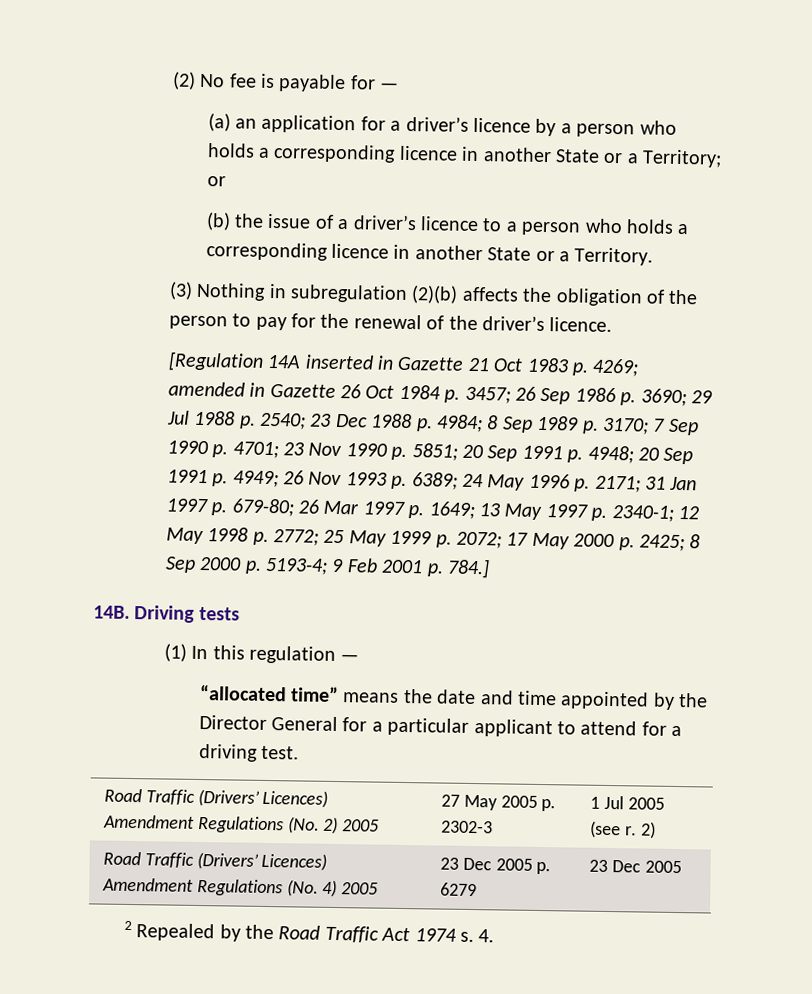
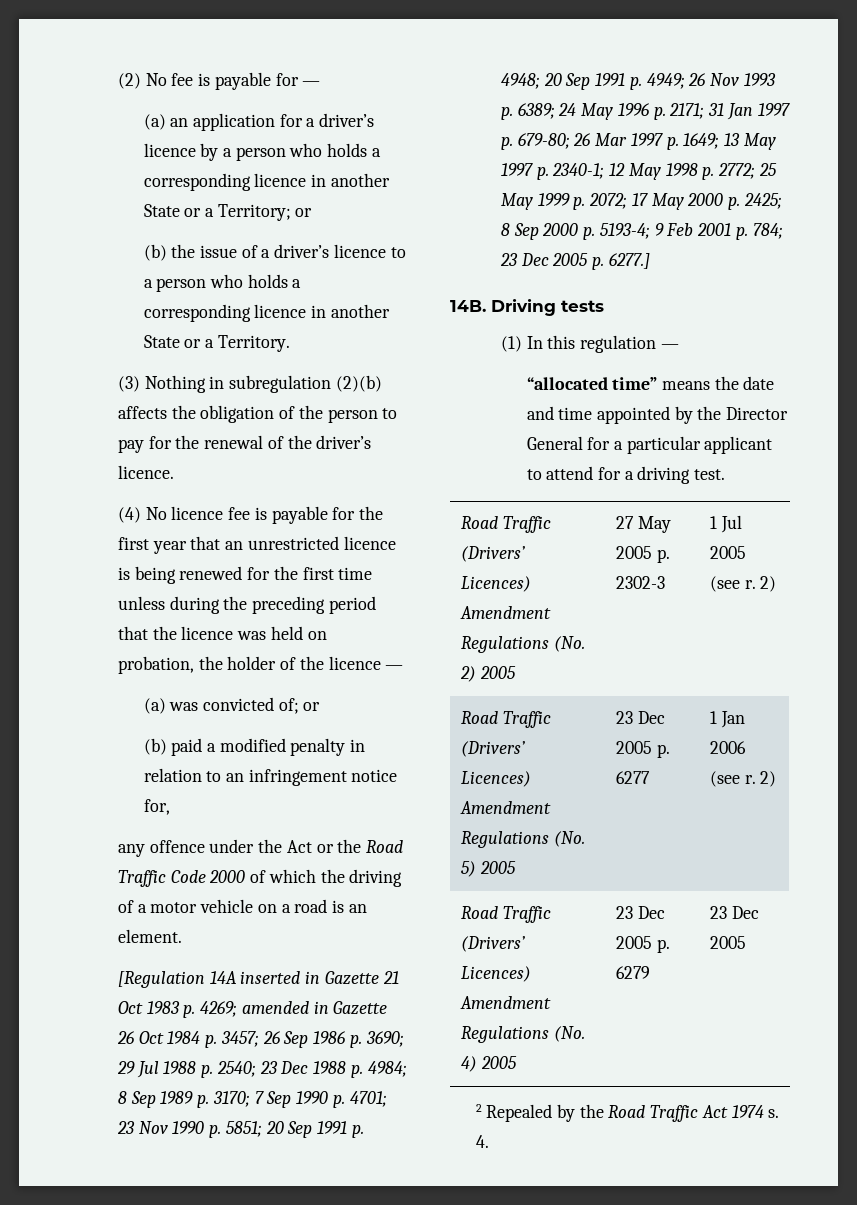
+ (4) No licence fee is payable for the first year that an unrestricted licence is being renewed for the first time unless during the preceding period that the licence was held on probation, the holder of the licence —
+ (a) was convicted of; or
+ (b) paid a modified penalty in relation to an infringement notice for,
+ any offence under the Act or the Road Traffic Code 2000 of which the driving of a motor vehicle on a road is an element.
- 9 Feb 2001 p. 784.]
+ 9 Feb 2001 p. 784; 23 Dec 2005 p. 6277.]
+ Road Traffic (Drivers’ Licences) Amendment Regulations (No. 5) 2005 | 23 Dec 2005 p. 6277 | 1 Jan 2006 (see r. 2)

